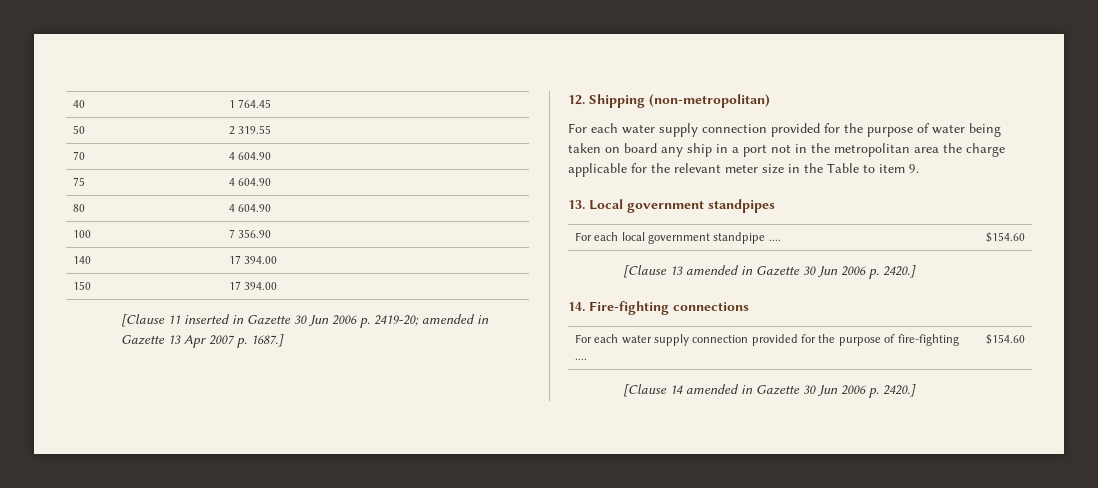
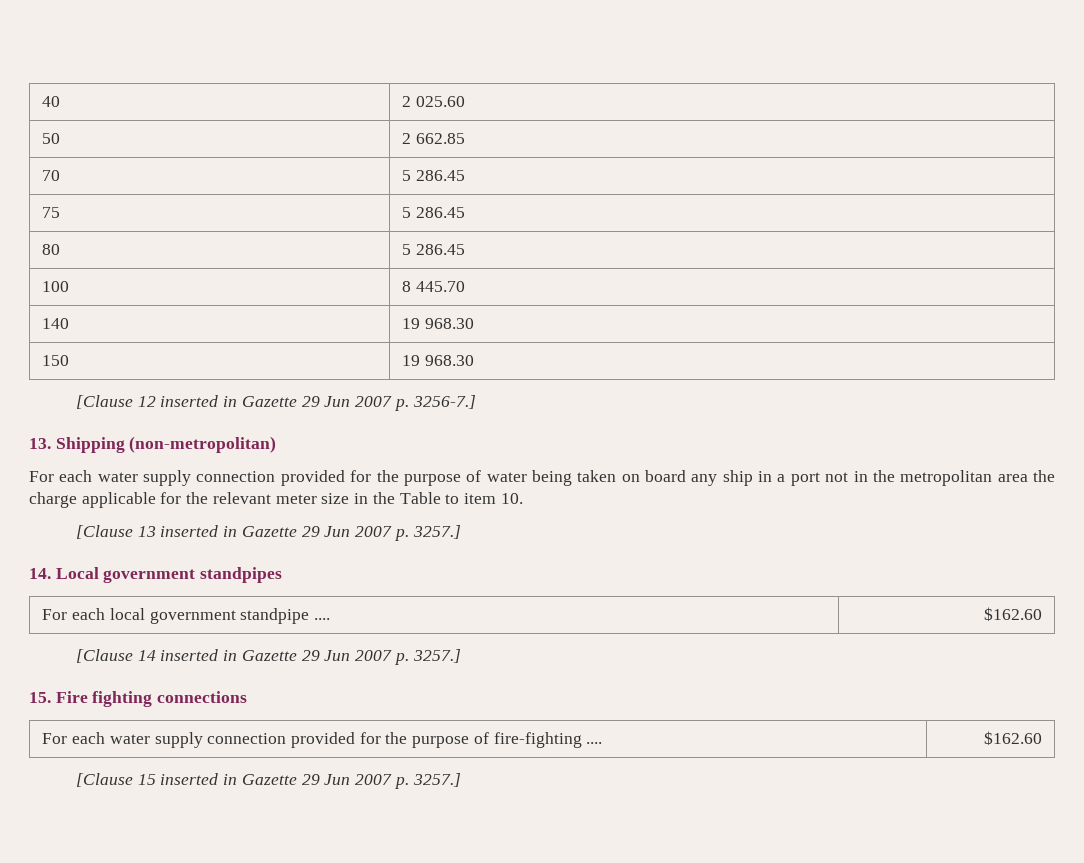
- 40 | 1 764.45
+ 40 | 2 025.60
- 50 | 2 319.55
+ 50 | 2 662.85
- 70 | 4 604.90
+ 70 | 5 286.45
- 75 | 4 604.90
+ 75 | 5 286.45
- 80 | 4 604.90
+ 80 | 5 286.45
- 100 | 7 356.90
+ 100 | 8 445.70
- 140 | 17 394.00
+ 140 | 19 968.30
- 150 | 17 394.00
- [Clause 11 inserted in Gazette 30 Jun 2006 p. 2419-20; amended in Gazette 13 Apr 2007 p. 1687.]
- 12. Shipping (non-metropolitan)
+ 150 | 19 968.30
+ [Clause 12 inserted in Gazette 29 Jun 2007 p. 3256-7.]
+ 13. Shipping (non-metropolitan)
- For each water supply connection provided for the purpose of water being taken on board any ship in a port not in the metropolitan area the charge applicable for the relevant meter size in the Table to item 9.
- 13. Local government standpipes
+ For each water supply connection provided for the purpose of water being taken on board any ship in a port not in the metropolitan area the charge applicable for the relevant meter size in the Table to item 10.
+ [Clause 13 inserted in Gazette 29 Jun 2007 p. 3257.]
+ 14. Local government standpipes
- For each local government standpipe .... | $154.60
- [Clause 13 amended in Gazette 30 Jun 2006 p. 2420.]
- 14. Fire-fighting connections
+ For each local government standpipe .... | $162.60
+ [Clause 14 inserted in Gazette 29 Jun 2007 p. 3257.]
+ 15. Fire fighting connections
- For each water supply connection provided for the purpose of fire-fighting .... | $154.60
- [Clause 14 amended in Gazette 30 Jun 2006 p. 2420.]
+ For each water supply connection provided for the purpose of fire-fighting .... | $162.60
+ [Clause 15 inserted in Gazette 29 Jun 2007 p. 3257.]

